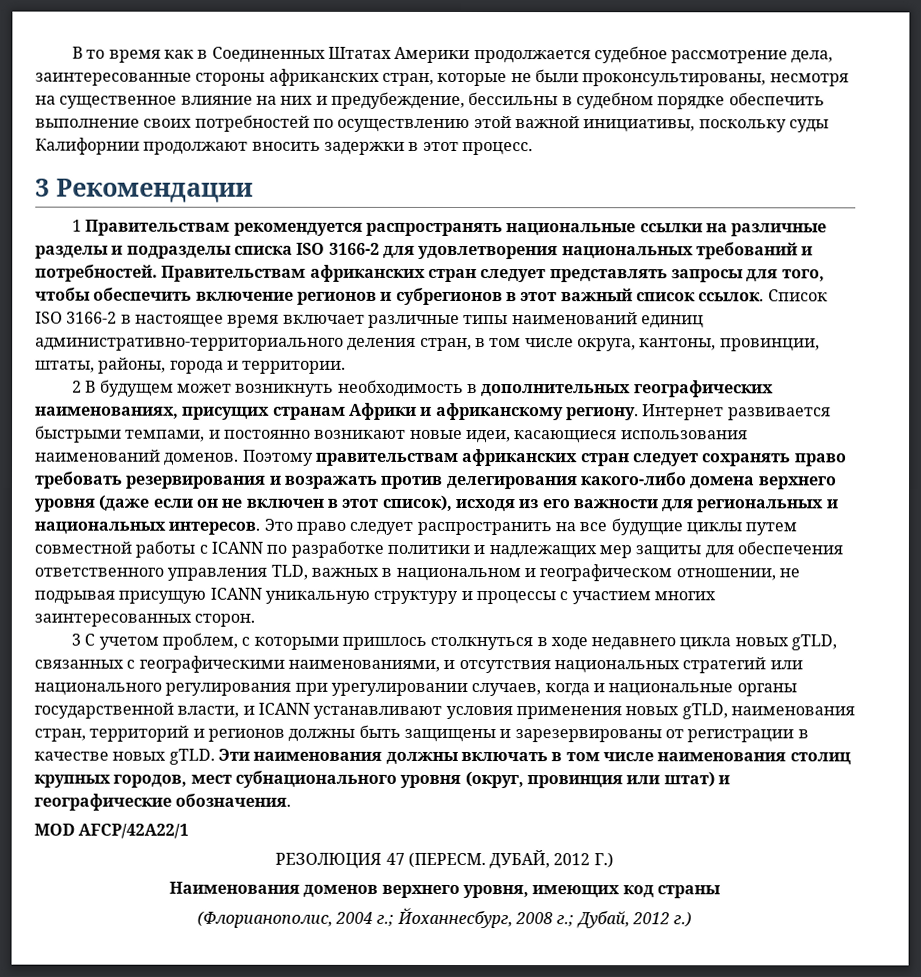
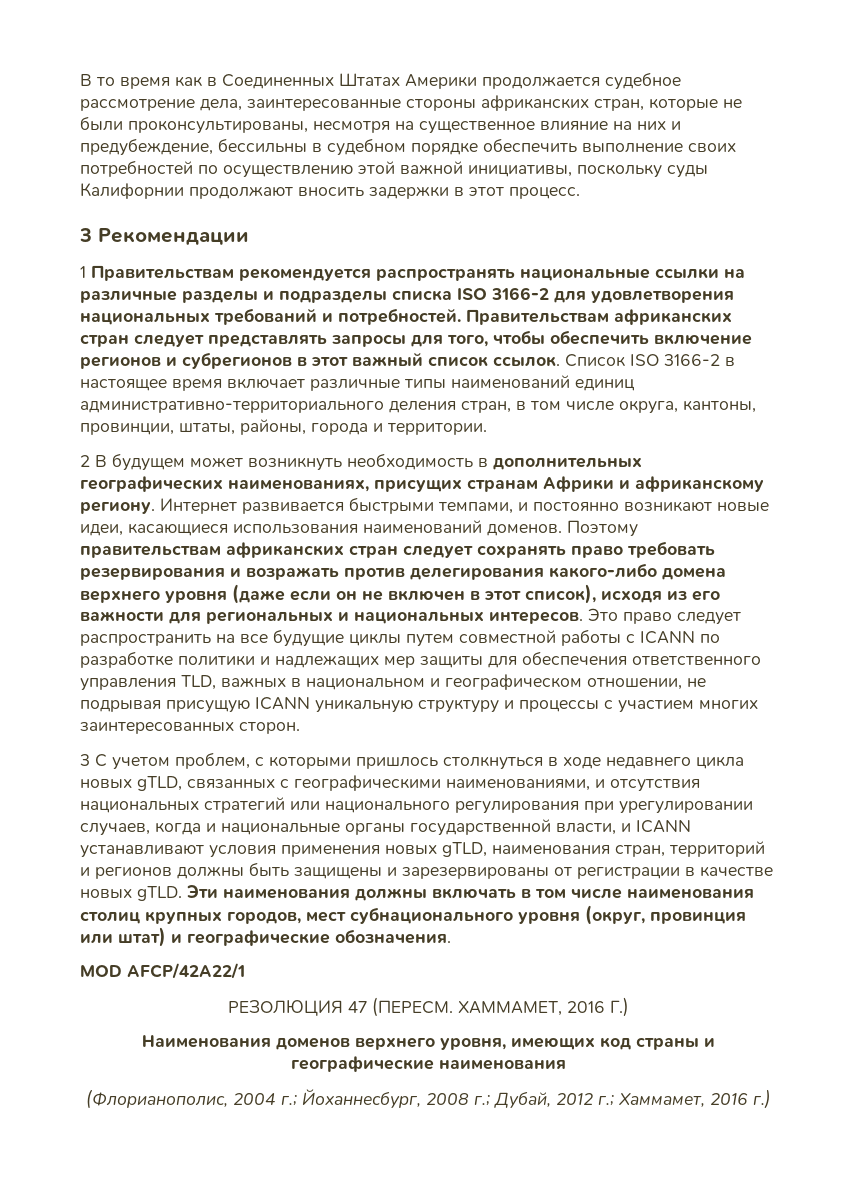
- ДУБАЙ, 2012 Г.)
+ ХАММАМЕТ, 2016 Г.)
- Наименования доменов верхнего уровня, имеющих код страны
+ Наименования доменов верхнего уровня, имеющих код страны и географические наименования
- (Флорианополис, 2004 г.; Йоханнесбург, 2008 г.; Дубай, 2012 г.)
+ (Флорианополис, 2004 г.; Йоханнесбург, 2008 г.; Дубай, 2012 г.; Хаммамет, 2016 г.)

